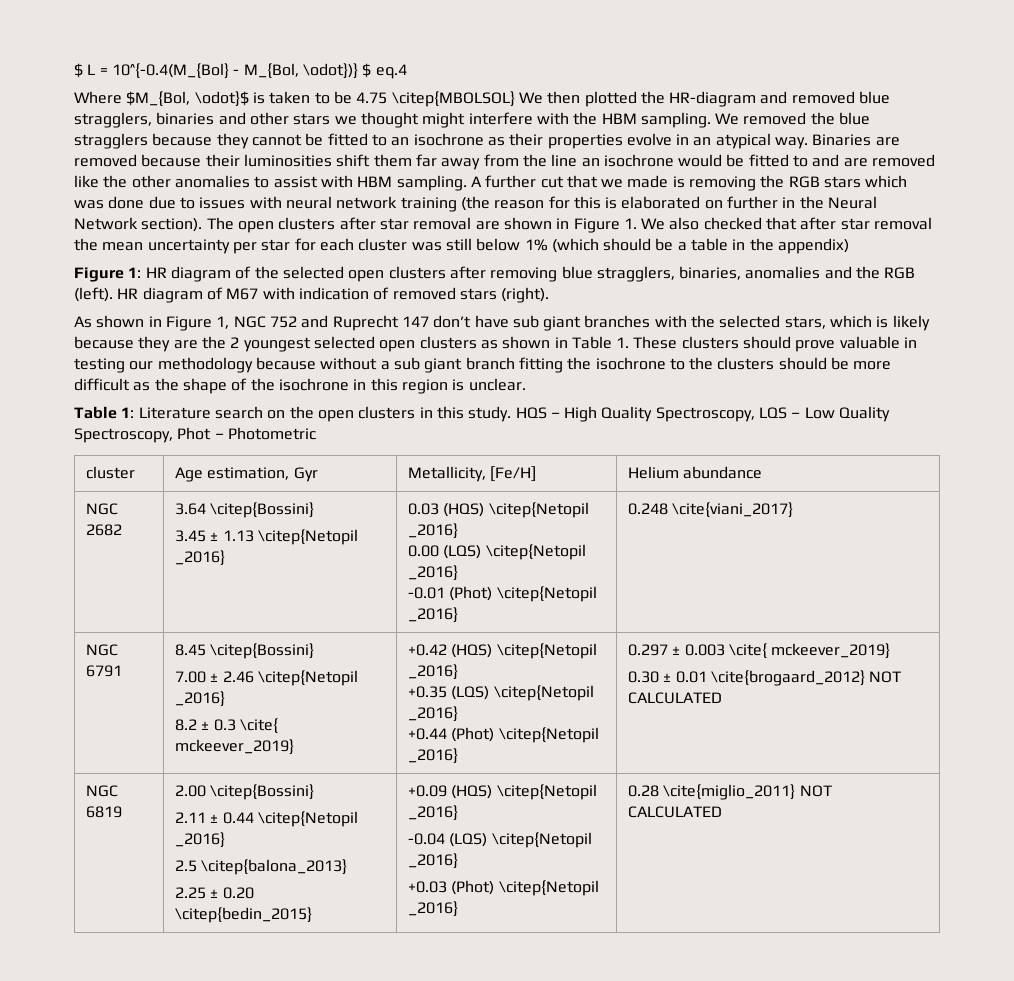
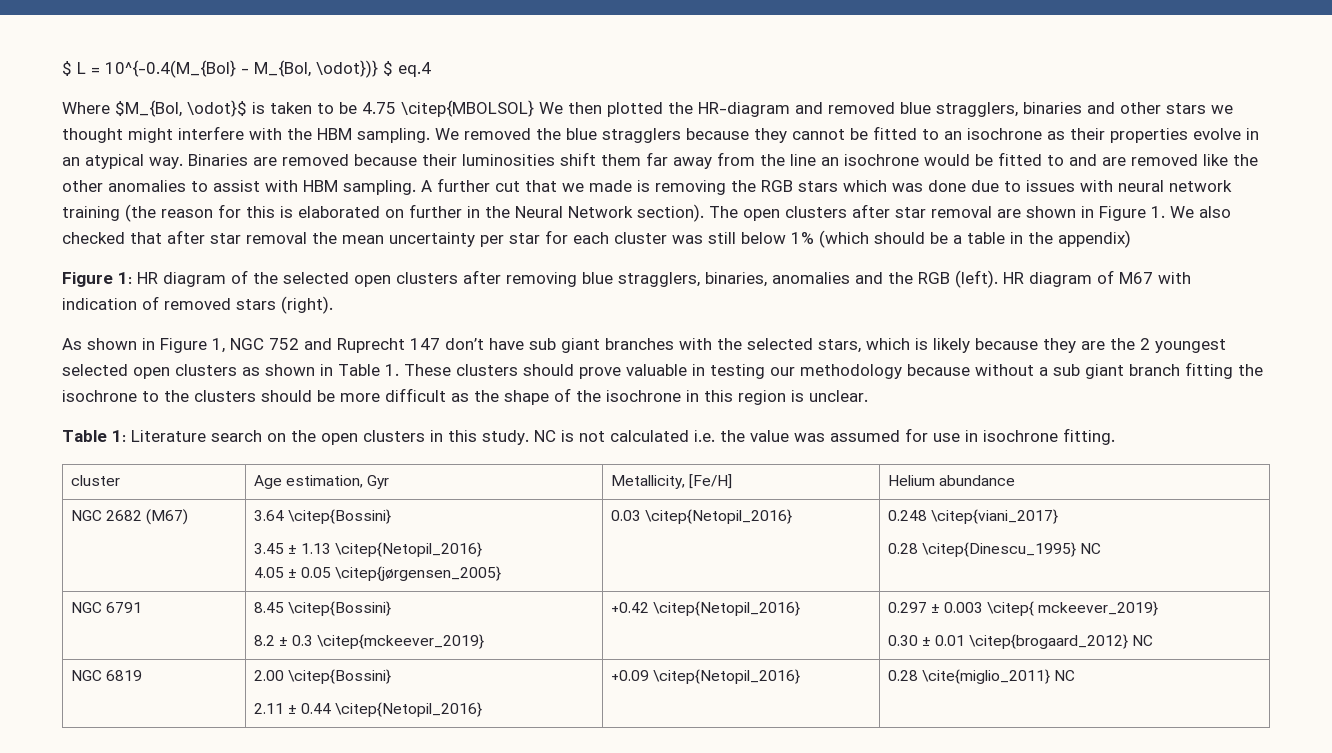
- HQS – High Quality Spectroscopy, LQS – Low Quality Spectroscopy, Phot – Photometric
+ NC is not calculated i.e. the value was assumed for use in isochrone fitting.
- NGC 2682 | 3.64 \citep{Bossini}
- 3.45 ± 1.13 \citep{Netopil _2016} | 0.03 (HQS) \citep{Netopil _2016}
- 0.00 (LQS) \citep{Netopil _2016}
- -0.01 (Phot) \citep{Netopil _2016} | 0.248 \cite{viani_2017}
+ NGC 2682 (M67) | 3.64 \citep{Bossini}
+ 3.45 ± 1.13 \citep{Netopil_2016}
+ 4.05 ± 0.05 \citep{jørgensen_2005} | 0.03 \citep{Netopil_2016} | 0.248 \citep{viani_2017}
+ 0.28 \citep{Dinescu_1995} NC
  NGC 6791 | 8.45 \citep{Bossini}
- 7.00 ± 2.46 \citep{Netopil _2016}
- 8.2 ± 0.3 \cite{ mckeever_2019} | +0.42 (HQS) \citep{Netopil _2016}
- +0.35 (LQS) \citep{Netopil _2016}
- +0.44 (Phot) \citep{Netopil _2016} | 0.297 ± 0.003 \cite{ mckeever_2019}
- 0.30 ± 0.01 \cite{brogaard_2012} NOT CALCULATED
+ 8.2 ± 0.3 \citep{mckeever_2019} | +0.42 \citep{Netopil_2016} | 0.297 ± 0.003 \citep{ mckeever_2019}
+ 0.30 ± 0.01 \citep{brogaard_2012} NC
  NGC 6819 | 2.00 \citep{Bossini}
- 2.11 ± 0.44 \citep{Netopil _2016}
- 2.5 \citep{balona_2013}
- 2.25 ± 0.20 \citep{bedin_2015} | +0.09 (HQS) \citep{Netopil _2016}
- -0.04 (LQS) \citep{Netopil _2016}
- +0.03 (Phot) \citep{Netopil _2016} | 0.28 \cite{miglio_2011} NOT CALCULATED
+ 2.11 ± 0.44 \citep{Netopil_2016} | +0.09 \citep{Netopil_2016} | 0.28 \cite{miglio_2011} NC

